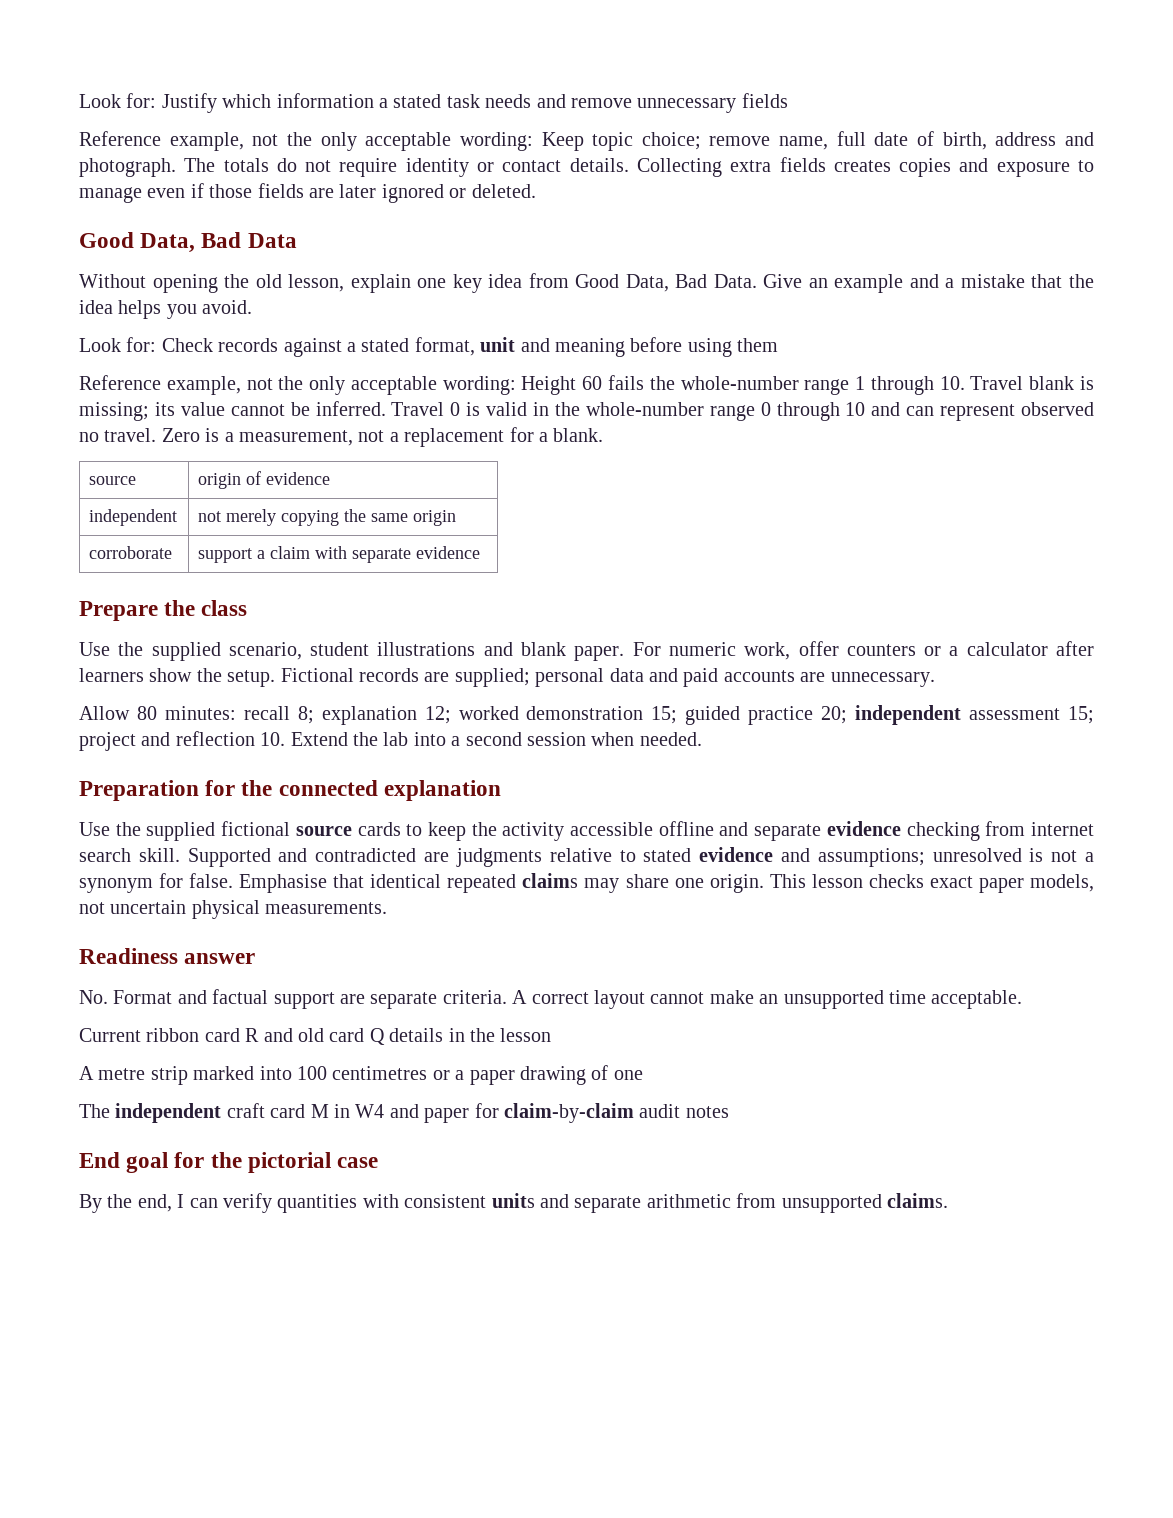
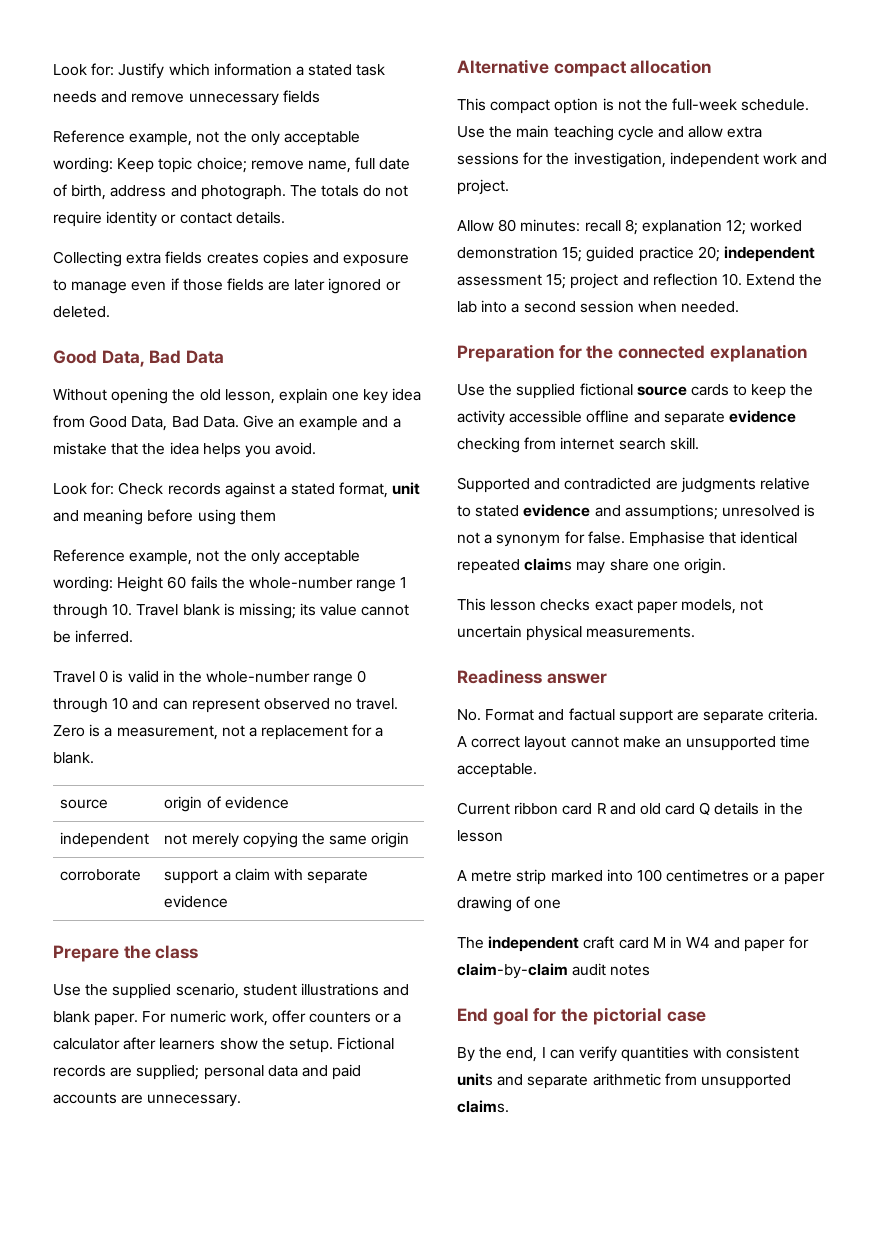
- The totals do not require identity or contact details. Collecting extra fields creates copies and exposure to manage even if those fields are later ignored or deleted.
+ The totals do not require identity or contact details.
+ Collecting extra fields creates copies and exposure to manage even if those fields are later ignored or deleted.
- Reference example, not the only acceptable wording: Height 60 fails the whole-number range 1 through 10. Travel blank is missing; its value cannot be inferred. Travel 0 is valid in the whole-number range 0 through 10 and can represent observed no travel.
+ Reference example, not the only acceptable wording: Height 60 fails the whole-number range 1 through 10. Travel blank is missing; its value cannot be inferred.
+ Travel 0 is valid in the whole-number range 0 through 10 and can represent observed no travel.
+ Alternative compact allocation
+ This compact option is not the full-week schedule. Use the main teaching cycle and allow extra sessions for the investigation, independent work and project.
- Use the supplied fictional source cards to keep the activity accessible offline and separate evidence checking from internet search skill. Supported and contradicted are judgments relative to stated evidence and assumptions; unresolved is not a synonym for false.
+ Use the supplied fictional source cards to keep the activity accessible offline and separate evidence checking from internet search skill.
+ Supported and contradicted are judgments relative to stated evidence and assumptions; unresolved is not a synonym for false.
- Emphasise that identical repeated claims may share one origin. This lesson checks exact paper models, not uncertain physical measurements.
+ Emphasise that identical repeated claims may share one origin.
+ This lesson checks exact paper models, not uncertain physical measurements.

